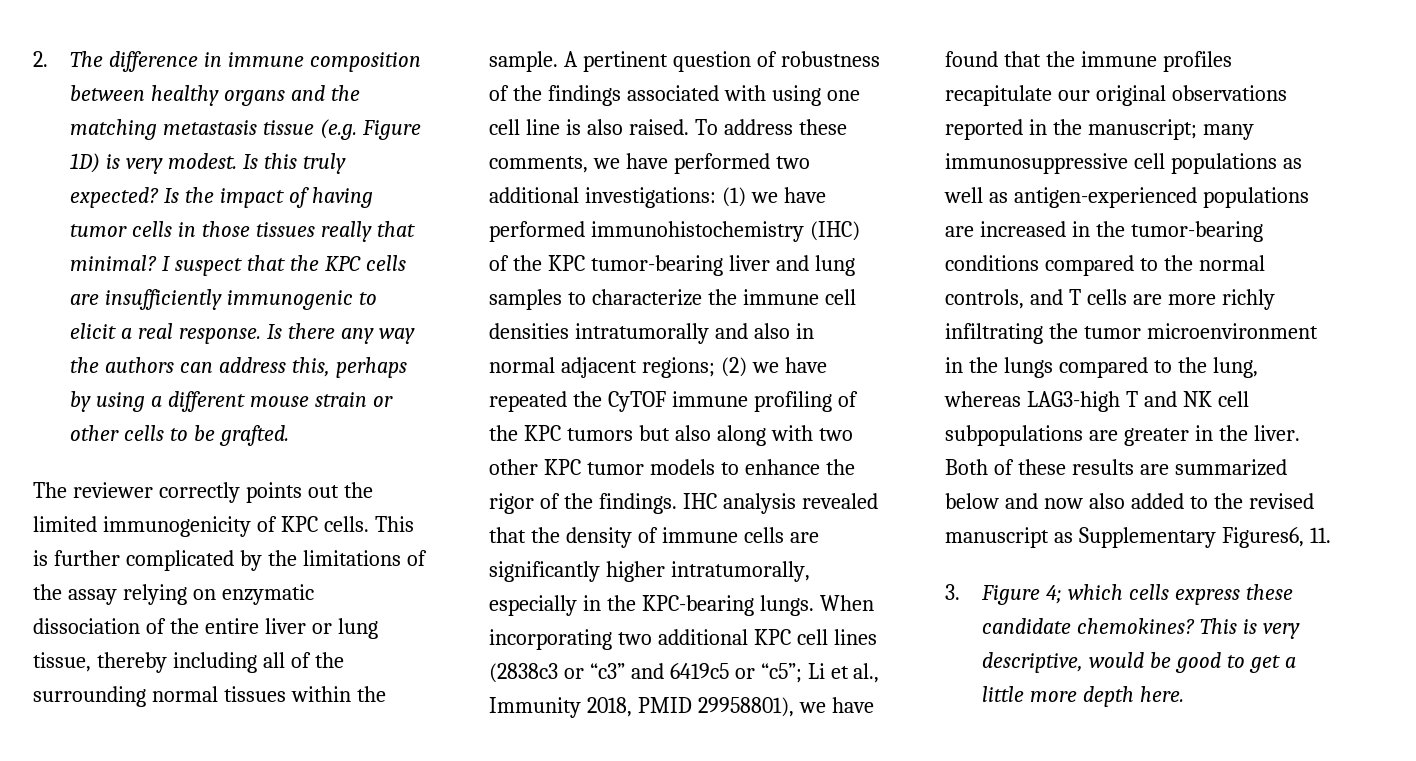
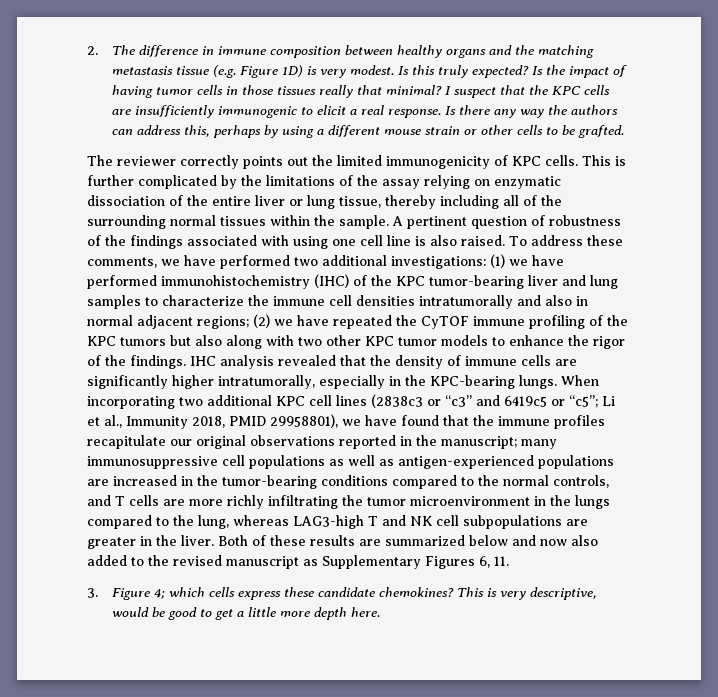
- Both of these results are summarized below and now also added to the revised manuscript as Supplementary Figures6, 11.
+ Both of these results are summarized below and now also added to the revised manuscript as Supplementary Figures 6, 11.

